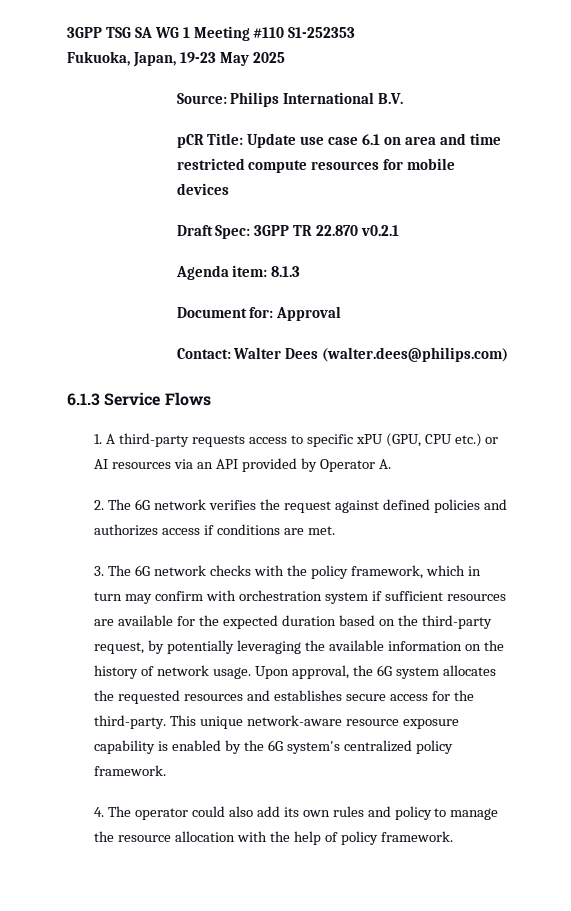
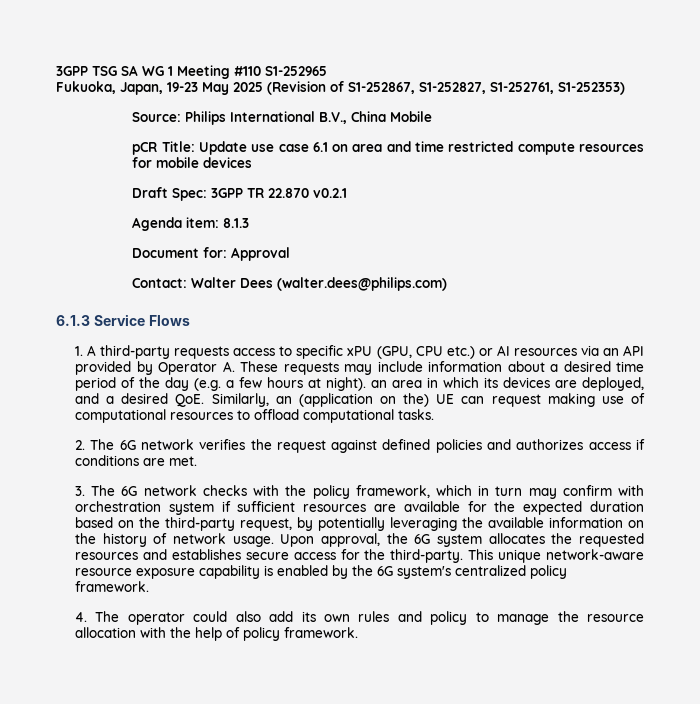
- 3GPP TSG SA WG 1 Meeting #110 S1-252353
+ 3GPP TSG SA WG 1 Meeting #110 S1-252965
- Fukuoka, Japan, 19-23 May 2025
+ Fukuoka, Japan, 19-23 May 2025 (Revision of S1-252867, S1-252827, S1-252761, S1-252353)
- Source: Philips International B.V.
+ Source: Philips International B.V., China Mobile
- 1. A third-party requests access to specific xPU (GPU, CPU etc.) or AI resources via an API provided by Operator A.
+ 1. A third-party requests access to specific xPU (GPU, CPU etc.) or AI resources via an API provided by Operator A. These requests may include information about a desired time period of the day (e.g. a few hours at night). an area in which its devices are deployed, and a desired QoE. Similarly, an (application on the) UE can request making use of computational resources to offload computational tasks.

